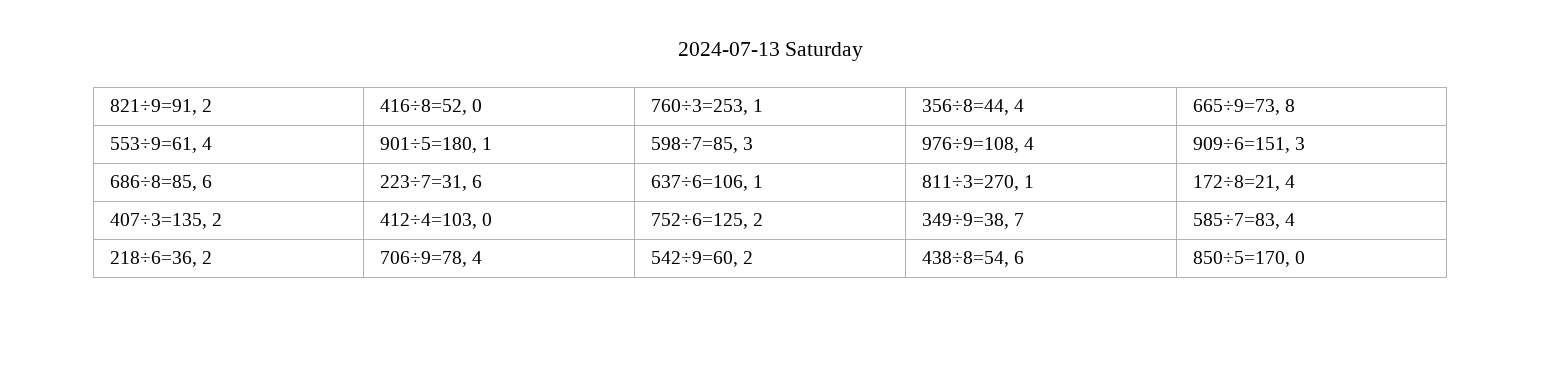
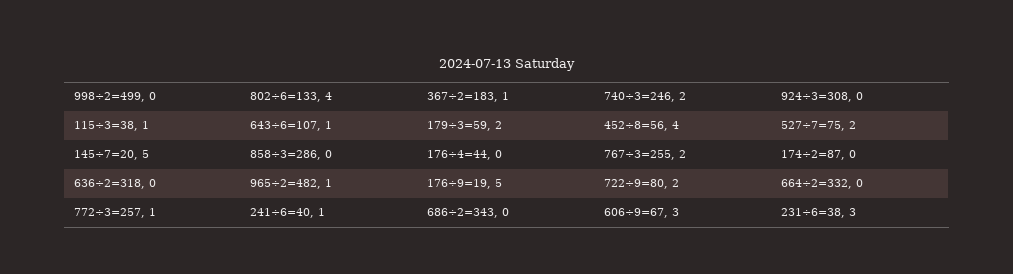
- 821÷9=91, 2 | 416÷8=52, 0 | 760÷3=253, 1 | 356÷8=44, 4 | 665÷9=73, 8
- 553÷9=61, 4 | 901÷5=180, 1 | 598÷7=85, 3 | 976÷9=108, 4 | 909÷6=151, 3
- 686÷8=85, 6 | 223÷7=31, 6 | 637÷6=106, 1 | 811÷3=270, 1 | 172÷8=21, 4
- 407÷3=135, 2 | 412÷4=103, 0 | 752÷6=125, 2 | 349÷9=38, 7 | 585÷7=83, 4
- 218÷6=36, 2 | 706÷9=78, 4 | 542÷9=60, 2 | 438÷8=54, 6 | 850÷5=170, 0
+ 998÷2=499, 0 | 802÷6=133, 4 | 367÷2=183, 1 | 740÷3=246, 2 | 924÷3=308, 0
+ 115÷3=38, 1 | 643÷6=107, 1 | 179÷3=59, 2 | 452÷8=56, 4 | 527÷7=75, 2
+ 145÷7=20, 5 | 858÷3=286, 0 | 176÷4=44, 0 | 767÷3=255, 2 | 174÷2=87, 0
+ 636÷2=318, 0 | 965÷2=482, 1 | 176÷9=19, 5 | 722÷9=80, 2 | 664÷2=332, 0
+ 772÷3=257, 1 | 241÷6=40, 1 | 686÷2=343, 0 | 606÷9=67, 3 | 231÷6=38, 3

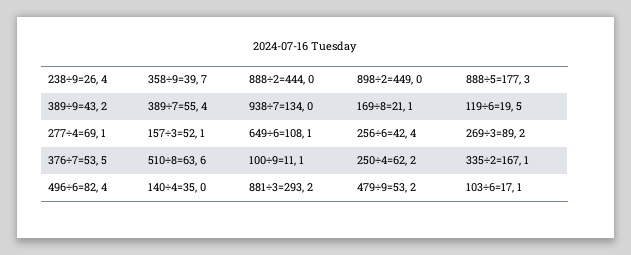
- 2024-07-13 Saturday
- 998÷2=499, 0 | 802÷6=133, 4 | 367÷2=183, 1 | 740÷3=246, 2 | 924÷3=308, 0
- 115÷3=38, 1 | 643÷6=107, 1 | 179÷3=59, 2 | 452÷8=56, 4 | 527÷7=75, 2
- 145÷7=20, 5 | 858÷3=286, 0 | 176÷4=44, 0 | 767÷3=255, 2 | 174÷2=87, 0
- 636÷2=318, 0 | 965÷2=482, 1 | 176÷9=19, 5 | 722÷9=80, 2 | 664÷2=332, 0
- 772÷3=257, 1 | 241÷6=40, 1 | 686÷2=343, 0 | 606÷9=67, 3 | 231÷6=38, 3
+ 2024-07-16 Tuesday
+ 238÷9=26, 4 | 358÷9=39, 7 | 888÷2=444, 0 | 898÷2=449, 0 | 888÷5=177, 3
+ 389÷9=43, 2 | 389÷7=55, 4 | 938÷7=134, 0 | 169÷8=21, 1 | 119÷6=19, 5
+ 277÷4=69, 1 | 157÷3=52, 1 | 649÷6=108, 1 | 256÷6=42, 4 | 269÷3=89, 2
+ 376÷7=53, 5 | 510÷8=63, 6 | 100÷9=11, 1 | 250÷4=62, 2 | 335÷2=167, 1
+ 496÷6=82, 4 | 140÷4=35, 0 | 881÷3=293, 2 | 479÷9=53, 2 | 103÷6=17, 1

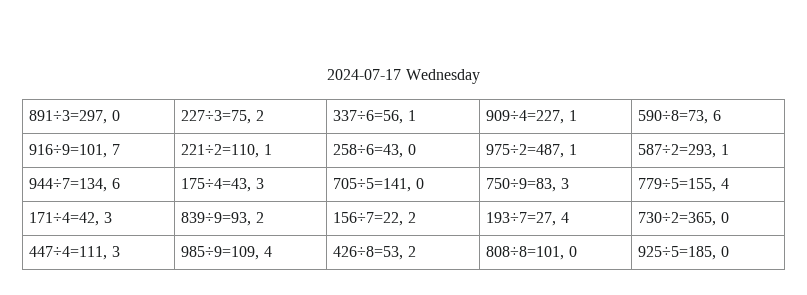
- 2024-07-16 Tuesday
- 238÷9=26, 4 | 358÷9=39, 7 | 888÷2=444, 0 | 898÷2=449, 0 | 888÷5=177, 3
- 389÷9=43, 2 | 389÷7=55, 4 | 938÷7=134, 0 | 169÷8=21, 1 | 119÷6=19, 5
- 277÷4=69, 1 | 157÷3=52, 1 | 649÷6=108, 1 | 256÷6=42, 4 | 269÷3=89, 2
- 376÷7=53, 5 | 510÷8=63, 6 | 100÷9=11, 1 | 250÷4=62, 2 | 335÷2=167, 1
- 496÷6=82, 4 | 140÷4=35, 0 | 881÷3=293, 2 | 479÷9=53, 2 | 103÷6=17, 1
+ 2024-07-17 Wednesday
+ 891÷3=297, 0 | 227÷3=75, 2 | 337÷6=56, 1 | 909÷4=227, 1 | 590÷8=73, 6
+ 916÷9=101, 7 | 221÷2=110, 1 | 258÷6=43, 0 | 975÷2=487, 1 | 587÷2=293, 1
+ 944÷7=134, 6 | 175÷4=43, 3 | 705÷5=141, 0 | 750÷9=83, 3 | 779÷5=155, 4
+ 171÷4=42, 3 | 839÷9=93, 2 | 156÷7=22, 2 | 193÷7=27, 4 | 730÷2=365, 0
+ 447÷4=111, 3 | 985÷9=109, 4 | 426÷8=53, 2 | 808÷8=101, 0 | 925÷5=185, 0

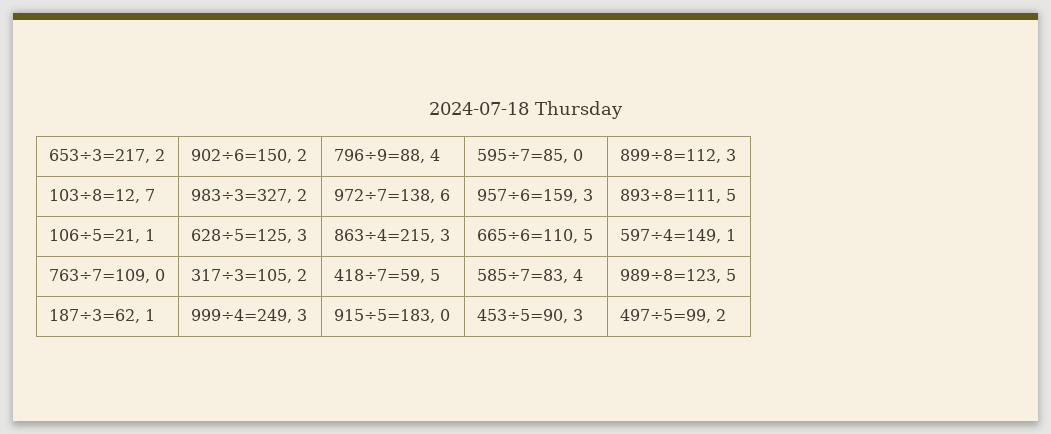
- 2024-07-17 Wednesday
- 891÷3=297, 0 | 227÷3=75, 2 | 337÷6=56, 1 | 909÷4=227, 1 | 590÷8=73, 6
- 916÷9=101, 7 | 221÷2=110, 1 | 258÷6=43, 0 | 975÷2=487, 1 | 587÷2=293, 1
- 944÷7=134, 6 | 175÷4=43, 3 | 705÷5=141, 0 | 750÷9=83, 3 | 779÷5=155, 4
- 171÷4=42, 3 | 839÷9=93, 2 | 156÷7=22, 2 | 193÷7=27, 4 | 730÷2=365, 0
- 447÷4=111, 3 | 985÷9=109, 4 | 426÷8=53, 2 | 808÷8=101, 0 | 925÷5=185, 0
+ 2024-07-18 Thursday
+ 653÷3=217, 2 | 902÷6=150, 2 | 796÷9=88, 4 | 595÷7=85, 0 | 899÷8=112, 3
+ 103÷8=12, 7 | 983÷3=327, 2 | 972÷7=138, 6 | 957÷6=159, 3 | 893÷8=111, 5
+ 106÷5=21, 1 | 628÷5=125, 3 | 863÷4=215, 3 | 665÷6=110, 5 | 597÷4=149, 1
+ 763÷7=109, 0 | 317÷3=105, 2 | 418÷7=59, 5 | 585÷7=83, 4 | 989÷8=123, 5
+ 187÷3=62, 1 | 999÷4=249, 3 | 915÷5=183, 0 | 453÷5=90, 3 | 497÷5=99, 2

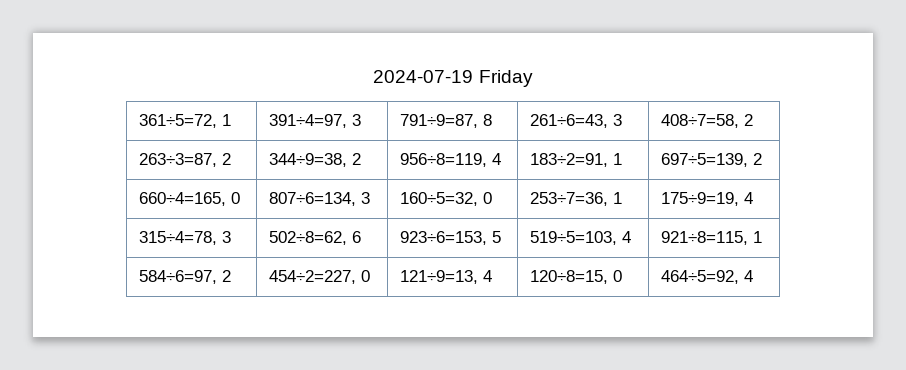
- 2024-07-18 Thursday
- 653÷3=217, 2 | 902÷6=150, 2 | 796÷9=88, 4 | 595÷7=85, 0 | 899÷8=112, 3
- 103÷8=12, 7 | 983÷3=327, 2 | 972÷7=138, 6 | 957÷6=159, 3 | 893÷8=111, 5
- 106÷5=21, 1 | 628÷5=125, 3 | 863÷4=215, 3 | 665÷6=110, 5 | 597÷4=149, 1
- 763÷7=109, 0 | 317÷3=105, 2 | 418÷7=59, 5 | 585÷7=83, 4 | 989÷8=123, 5
- 187÷3=62, 1 | 999÷4=249, 3 | 915÷5=183, 0 | 453÷5=90, 3 | 497÷5=99, 2
+ 2024-07-19 Friday
+ 361÷5=72, 1 | 391÷4=97, 3 | 791÷9=87, 8 | 261÷6=43, 3 | 408÷7=58, 2
+ 263÷3=87, 2 | 344÷9=38, 2 | 956÷8=119, 4 | 183÷2=91, 1 | 697÷5=139, 2
+ 660÷4=165, 0 | 807÷6=134, 3 | 160÷5=32, 0 | 253÷7=36, 1 | 175÷9=19, 4
+ 315÷4=78, 3 | 502÷8=62, 6 | 923÷6=153, 5 | 519÷5=103, 4 | 921÷8=115, 1
+ 584÷6=97, 2 | 454÷2=227, 0 | 121÷9=13, 4 | 120÷8=15, 0 | 464÷5=92, 4

